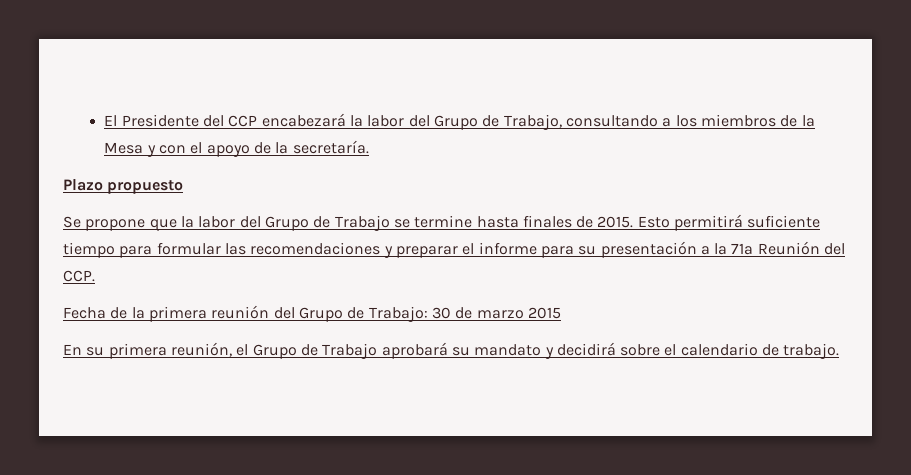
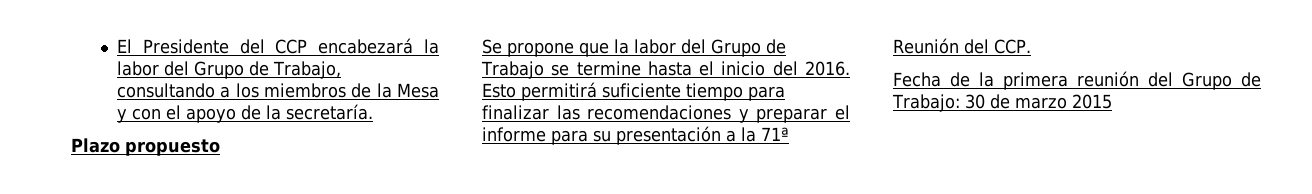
- Se propone que la labor del Grupo de Trabajo se termine hasta finales de 2015.
+ Se propone que la labor del Grupo de Trabajo se termine hasta el inicio del 2016.
- Esto permitirá suficiente tiempo para formular las recomendaciones y preparar el informe para su presentación a la 71ª Reunión del CCP.
+ Esto permitirá suficiente tiempo para finalizar las recomendaciones y preparar el informe para su presentación a la 71ª Reunión del CCP.
- En su primera reunión, el Grupo de Trabajo aprobará su mandato y decidirá sobre el calendario de trabajo.

